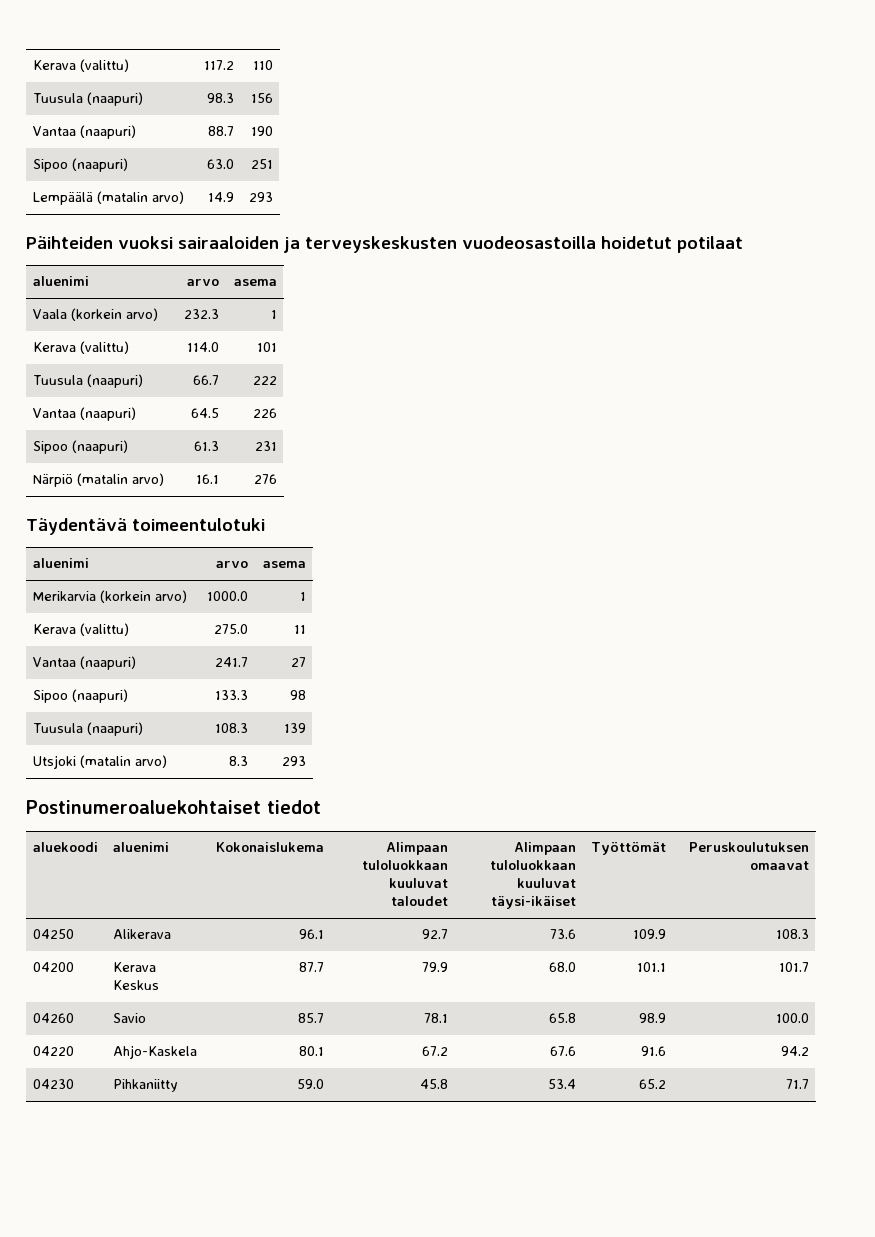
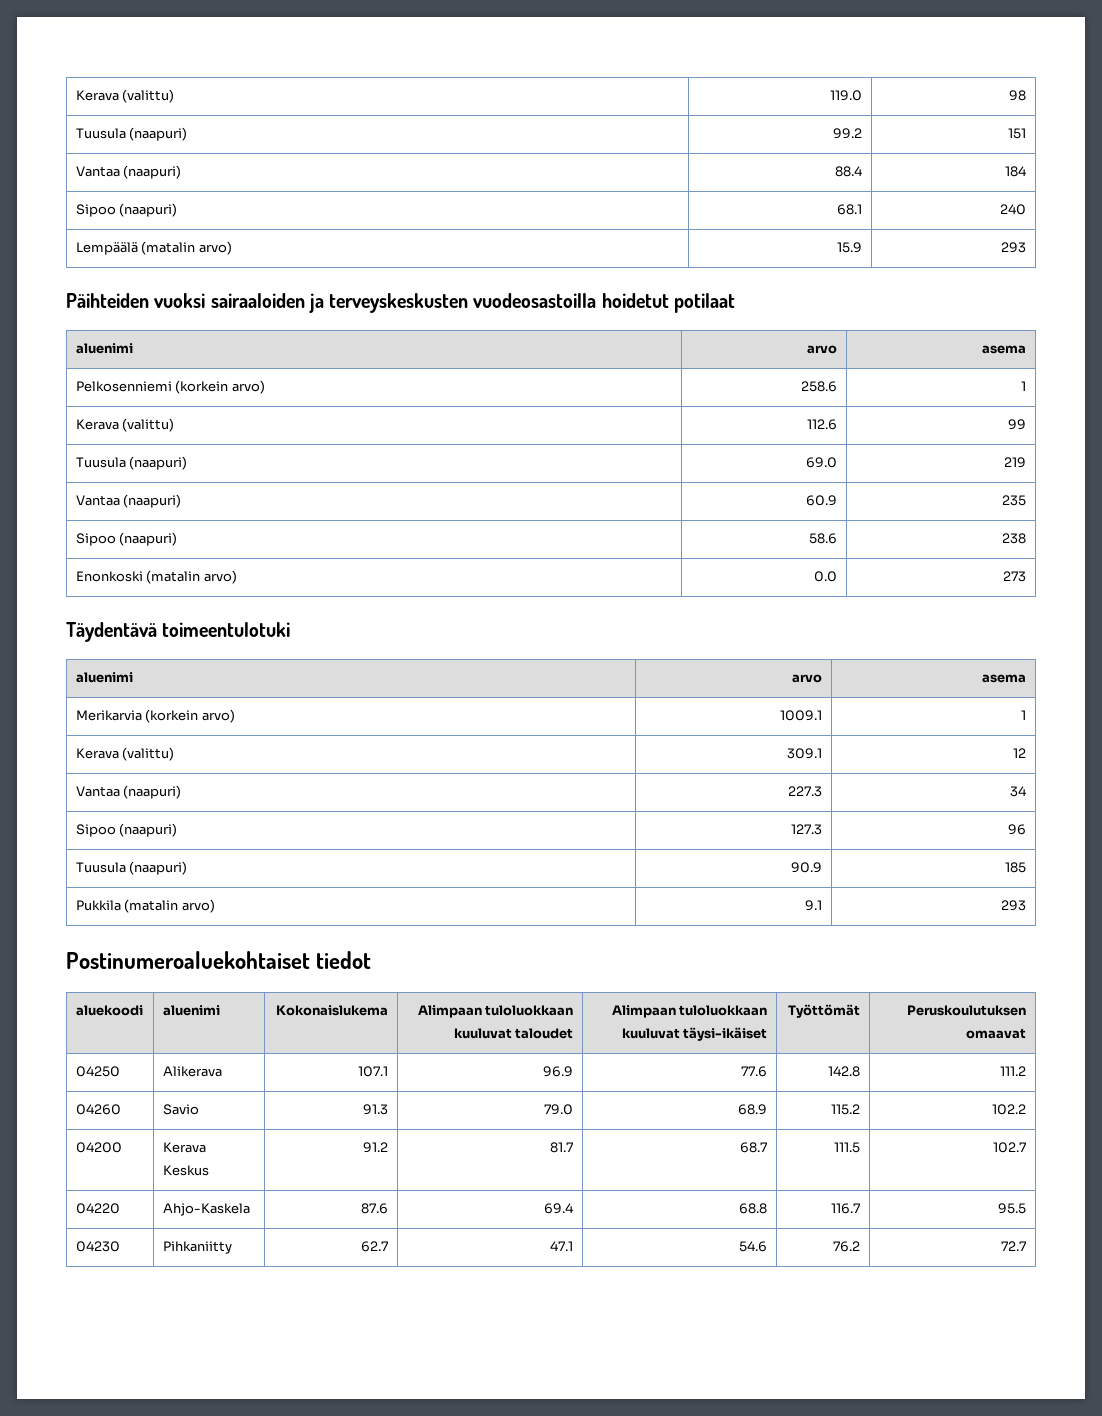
- Kerava (valittu) | 117.2 | 110
- Tuusula (naapuri) | 98.3 | 156
- Vantaa (naapuri) | 88.7 | 190
- Sipoo (naapuri) | 63.0 | 251
+ Kerava (valittu) | 119.0 | 98
+ Tuusula (naapuri) | 99.2 | 151
+ Vantaa (naapuri) | 88.4 | 184
+ Sipoo (naapuri) | 68.1 | 240
- Lempäälä (matalin arvo) | 14.9 | 293
+ Lempäälä (matalin arvo) | 15.9 | 293
- Vaala (korkein arvo) | 232.3 | 1
- Kerava (valittu) | 114.0 | 101
- Tuusula (naapuri) | 66.7 | 222
- Vantaa (naapuri) | 64.5 | 226
- Sipoo (naapuri) | 61.3 | 231
- Närpiö (matalin arvo) | 16.1 | 276
+ Pelkosenniemi (korkein arvo) | 258.6 | 1
+ Kerava (valittu) | 112.6 | 99
+ Tuusula (naapuri) | 69.0 | 219
+ Vantaa (naapuri) | 60.9 | 235
+ Sipoo (naapuri) | 58.6 | 238
+ Enonkoski (matalin arvo) | 0.0 | 273
- Merikarvia (korkein arvo) | 1000.0 | 1
- Kerava (valittu) | 275.0 | 11
- Vantaa (naapuri) | 241.7 | 27
- Sipoo (naapuri) | 133.3 | 98
- Tuusula (naapuri) | 108.3 | 139
- Utsjoki (matalin arvo) | 8.3 | 293
+ Merikarvia (korkein arvo) | 1009.1 | 1
+ Kerava (valittu) | 309.1 | 12
+ Vantaa (naapuri) | 227.3 | 34
+ Sipoo (naapuri) | 127.3 | 96
+ Tuusula (naapuri) | 90.9 | 185
+ Pukkila (matalin arvo) | 9.1 | 293
- 04250 | Alikerava | 96.1 | 92.7 | 73.6 | 109.9 | 108.3
- 04200 | Kerava Keskus | 87.7 | 79.9 | 68.0 | 101.1 | 101.7
- 04260 | Savio | 85.7 | 78.1 | 65.8 | 98.9 | 100.0
- 04220 | Ahjo-Kaskela | 80.1 | 67.2 | 67.6 | 91.6 | 94.2
- 04230 | Pihkaniitty | 59.0 | 45.8 | 53.4 | 65.2 | 71.7
+ 04250 | Alikerava | 107.1 | 96.9 | 77.6 | 142.8 | 111.2
+ 04260 | Savio | 91.3 | 79.0 | 68.9 | 115.2 | 102.2
+ 04200 | Kerava Keskus | 91.2 | 81.7 | 68.7 | 111.5 | 102.7
+ 04220 | Ahjo-Kaskela | 87.6 | 69.4 | 68.8 | 116.7 | 95.5
+ 04230 | Pihkaniitty | 62.7 | 47.1 | 54.6 | 76.2 | 72.7

